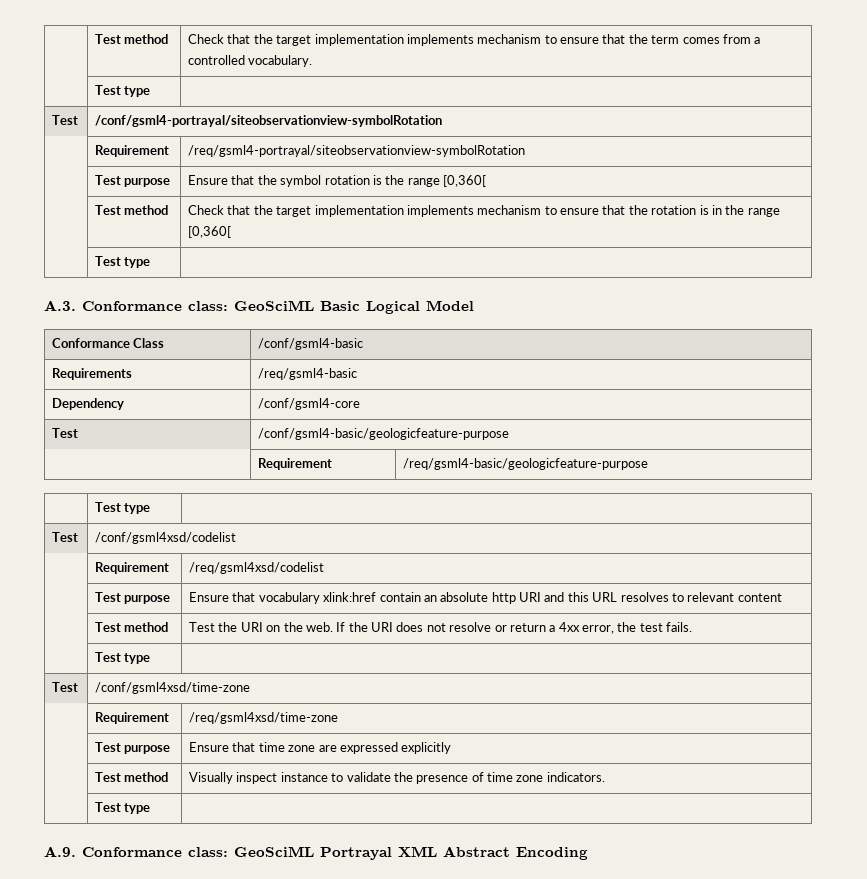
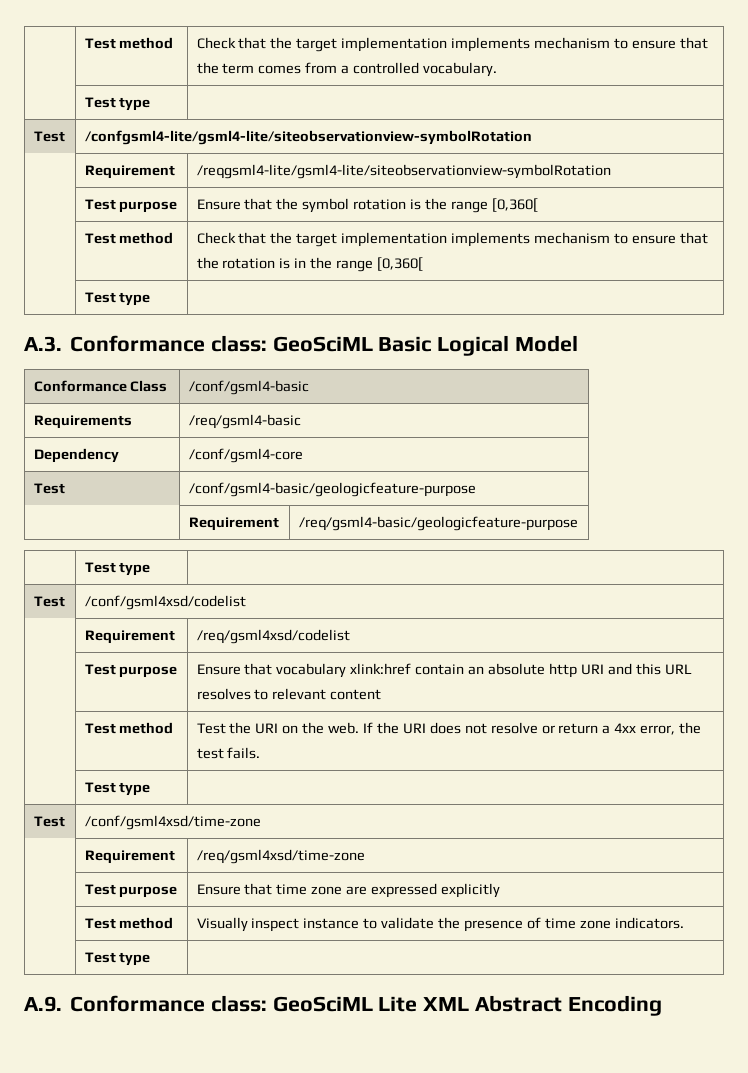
- Test | /conf/gsml4-portrayal/siteobservationview-symbolRotation
- | Requirement | /req/gsml4-portrayal/siteobservationview-symbolRotation
+ Test | /confgsml4-lite/gsml4-lite/siteobservationview-symbolRotation
+ | Requirement | /reqgsml4-lite/gsml4-lite/siteobservationview-symbolRotation
- A.9. Conformance class: GeoSciML Portrayal XML Abstract Encoding
+ A.9. Conformance class: GeoSciML Lite XML Abstract Encoding

